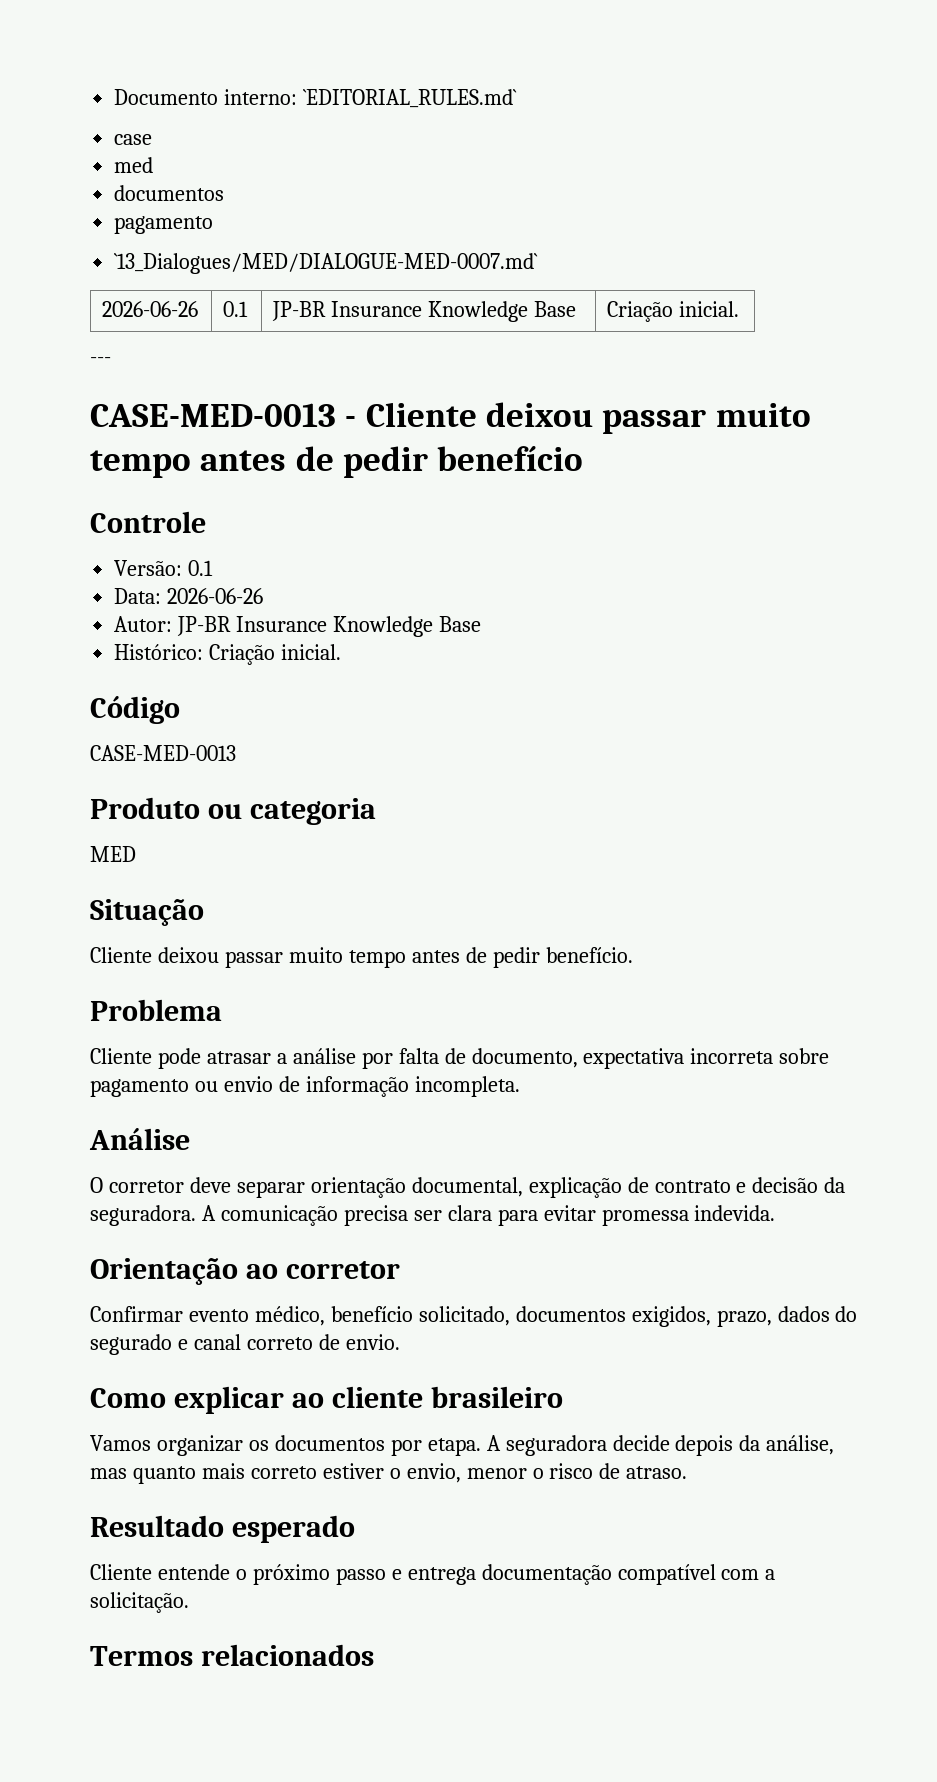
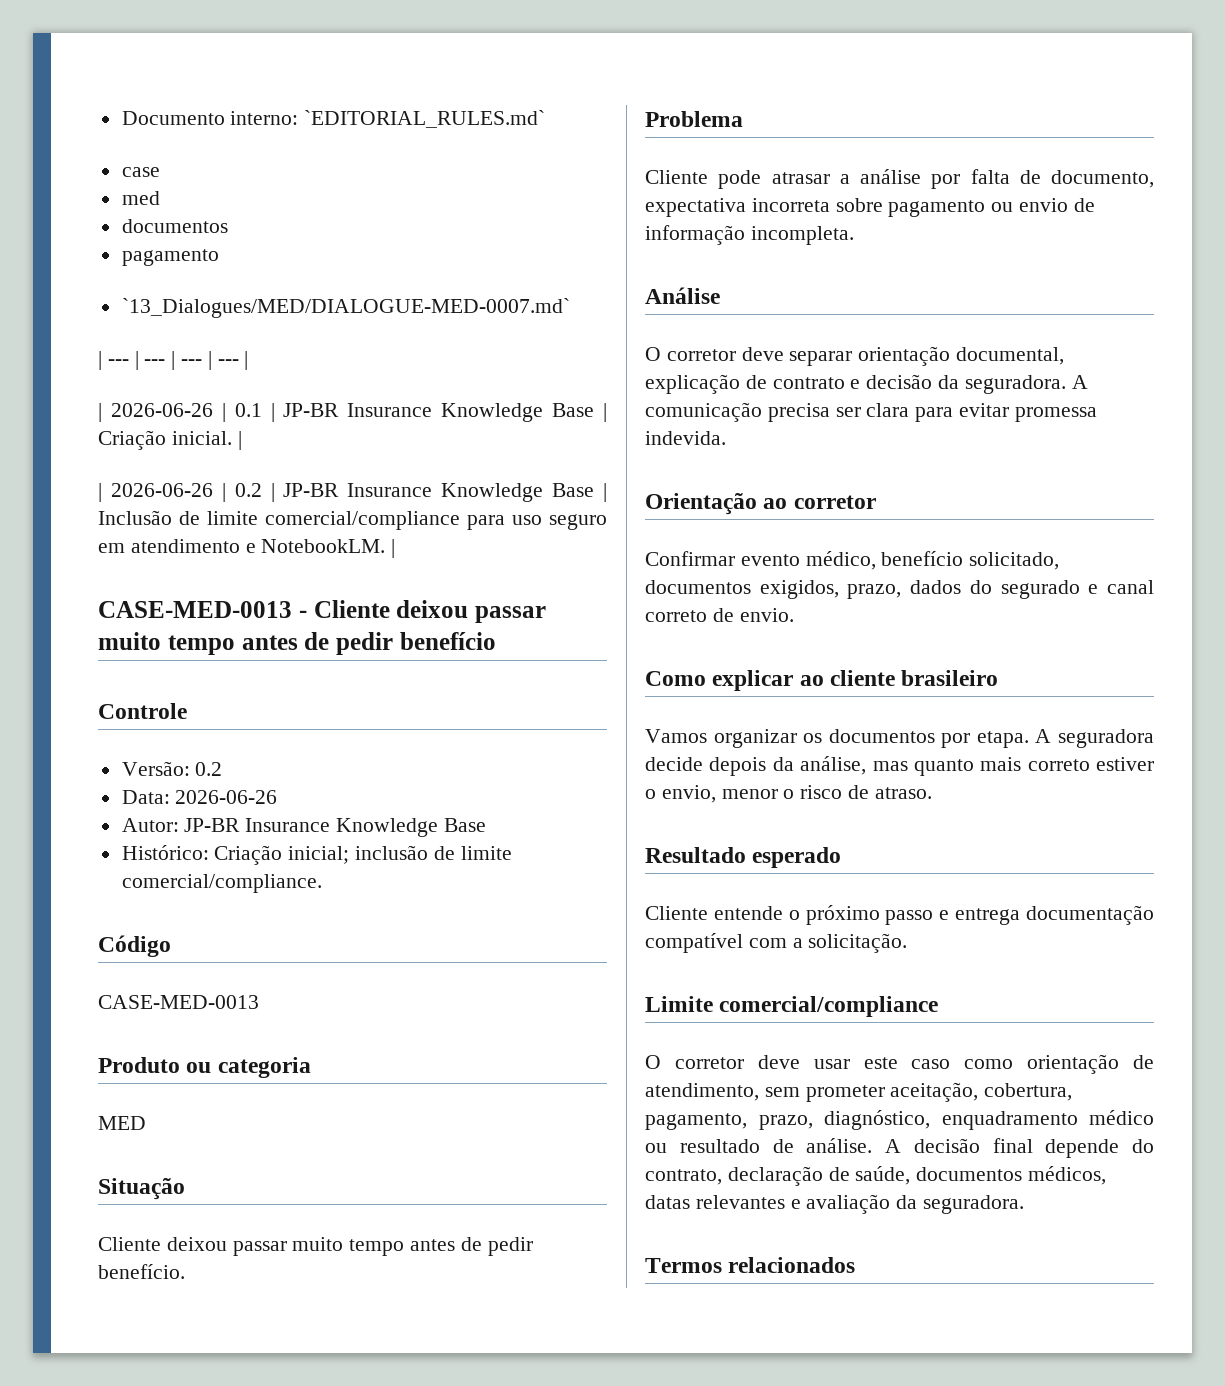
- 2026-06-26 | 0.1 | JP-BR Insurance Knowledge Base | Criação inicial.
- ---
+ | --- | --- | --- | --- |
+ | 2026-06-26 | 0.1 | JP-BR Insurance Knowledge Base | Criação inicial. |
+ | 2026-06-26 | 0.2 | JP-BR Insurance Knowledge Base | Inclusão de limite comercial/compliance para uso seguro em atendimento e NotebookLM. |
- Versão: 0.1
+ Versão: 0.2
- Histórico: Criação inicial.
+ Histórico: Criação inicial; inclusão de limite comercial/compliance.
+ Limite comercial/compliance
+ O corretor deve usar este caso como orientação de atendimento, sem prometer aceitação, cobertura, pagamento, prazo, diagnóstico, enquadramento médico ou resultado de análise. A decisão final depende do contrato, declaração de saúde, documentos médicos, datas relevantes e avaliação da seguradora.

